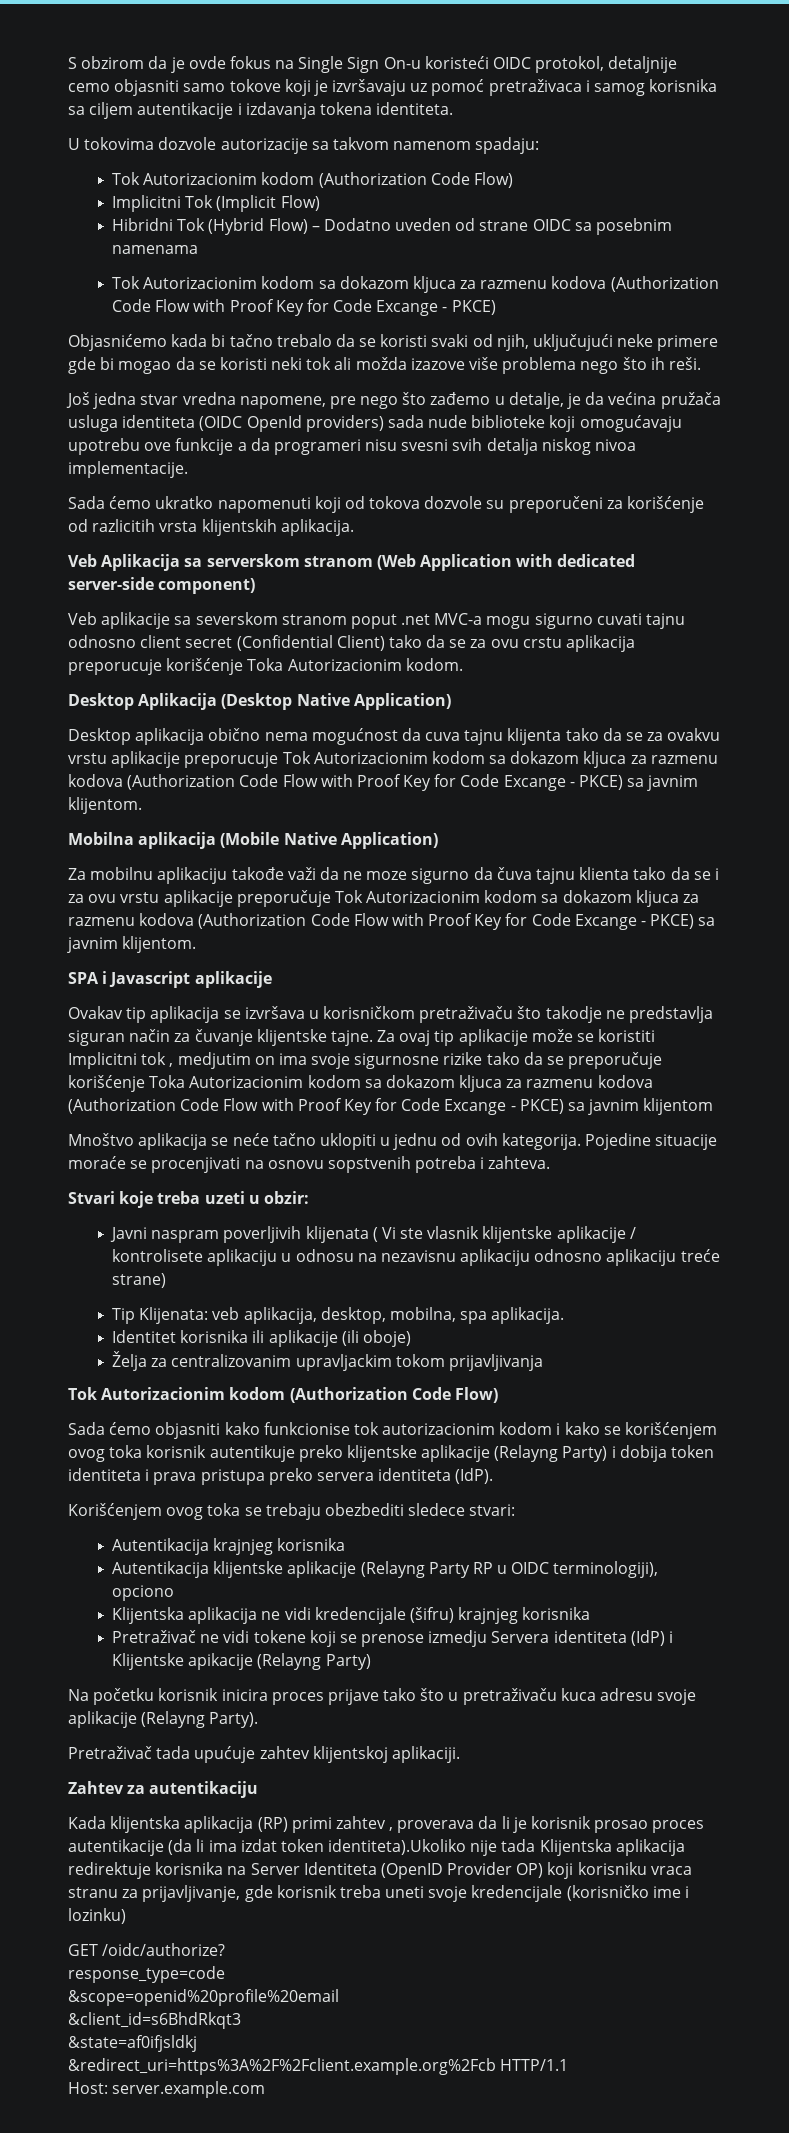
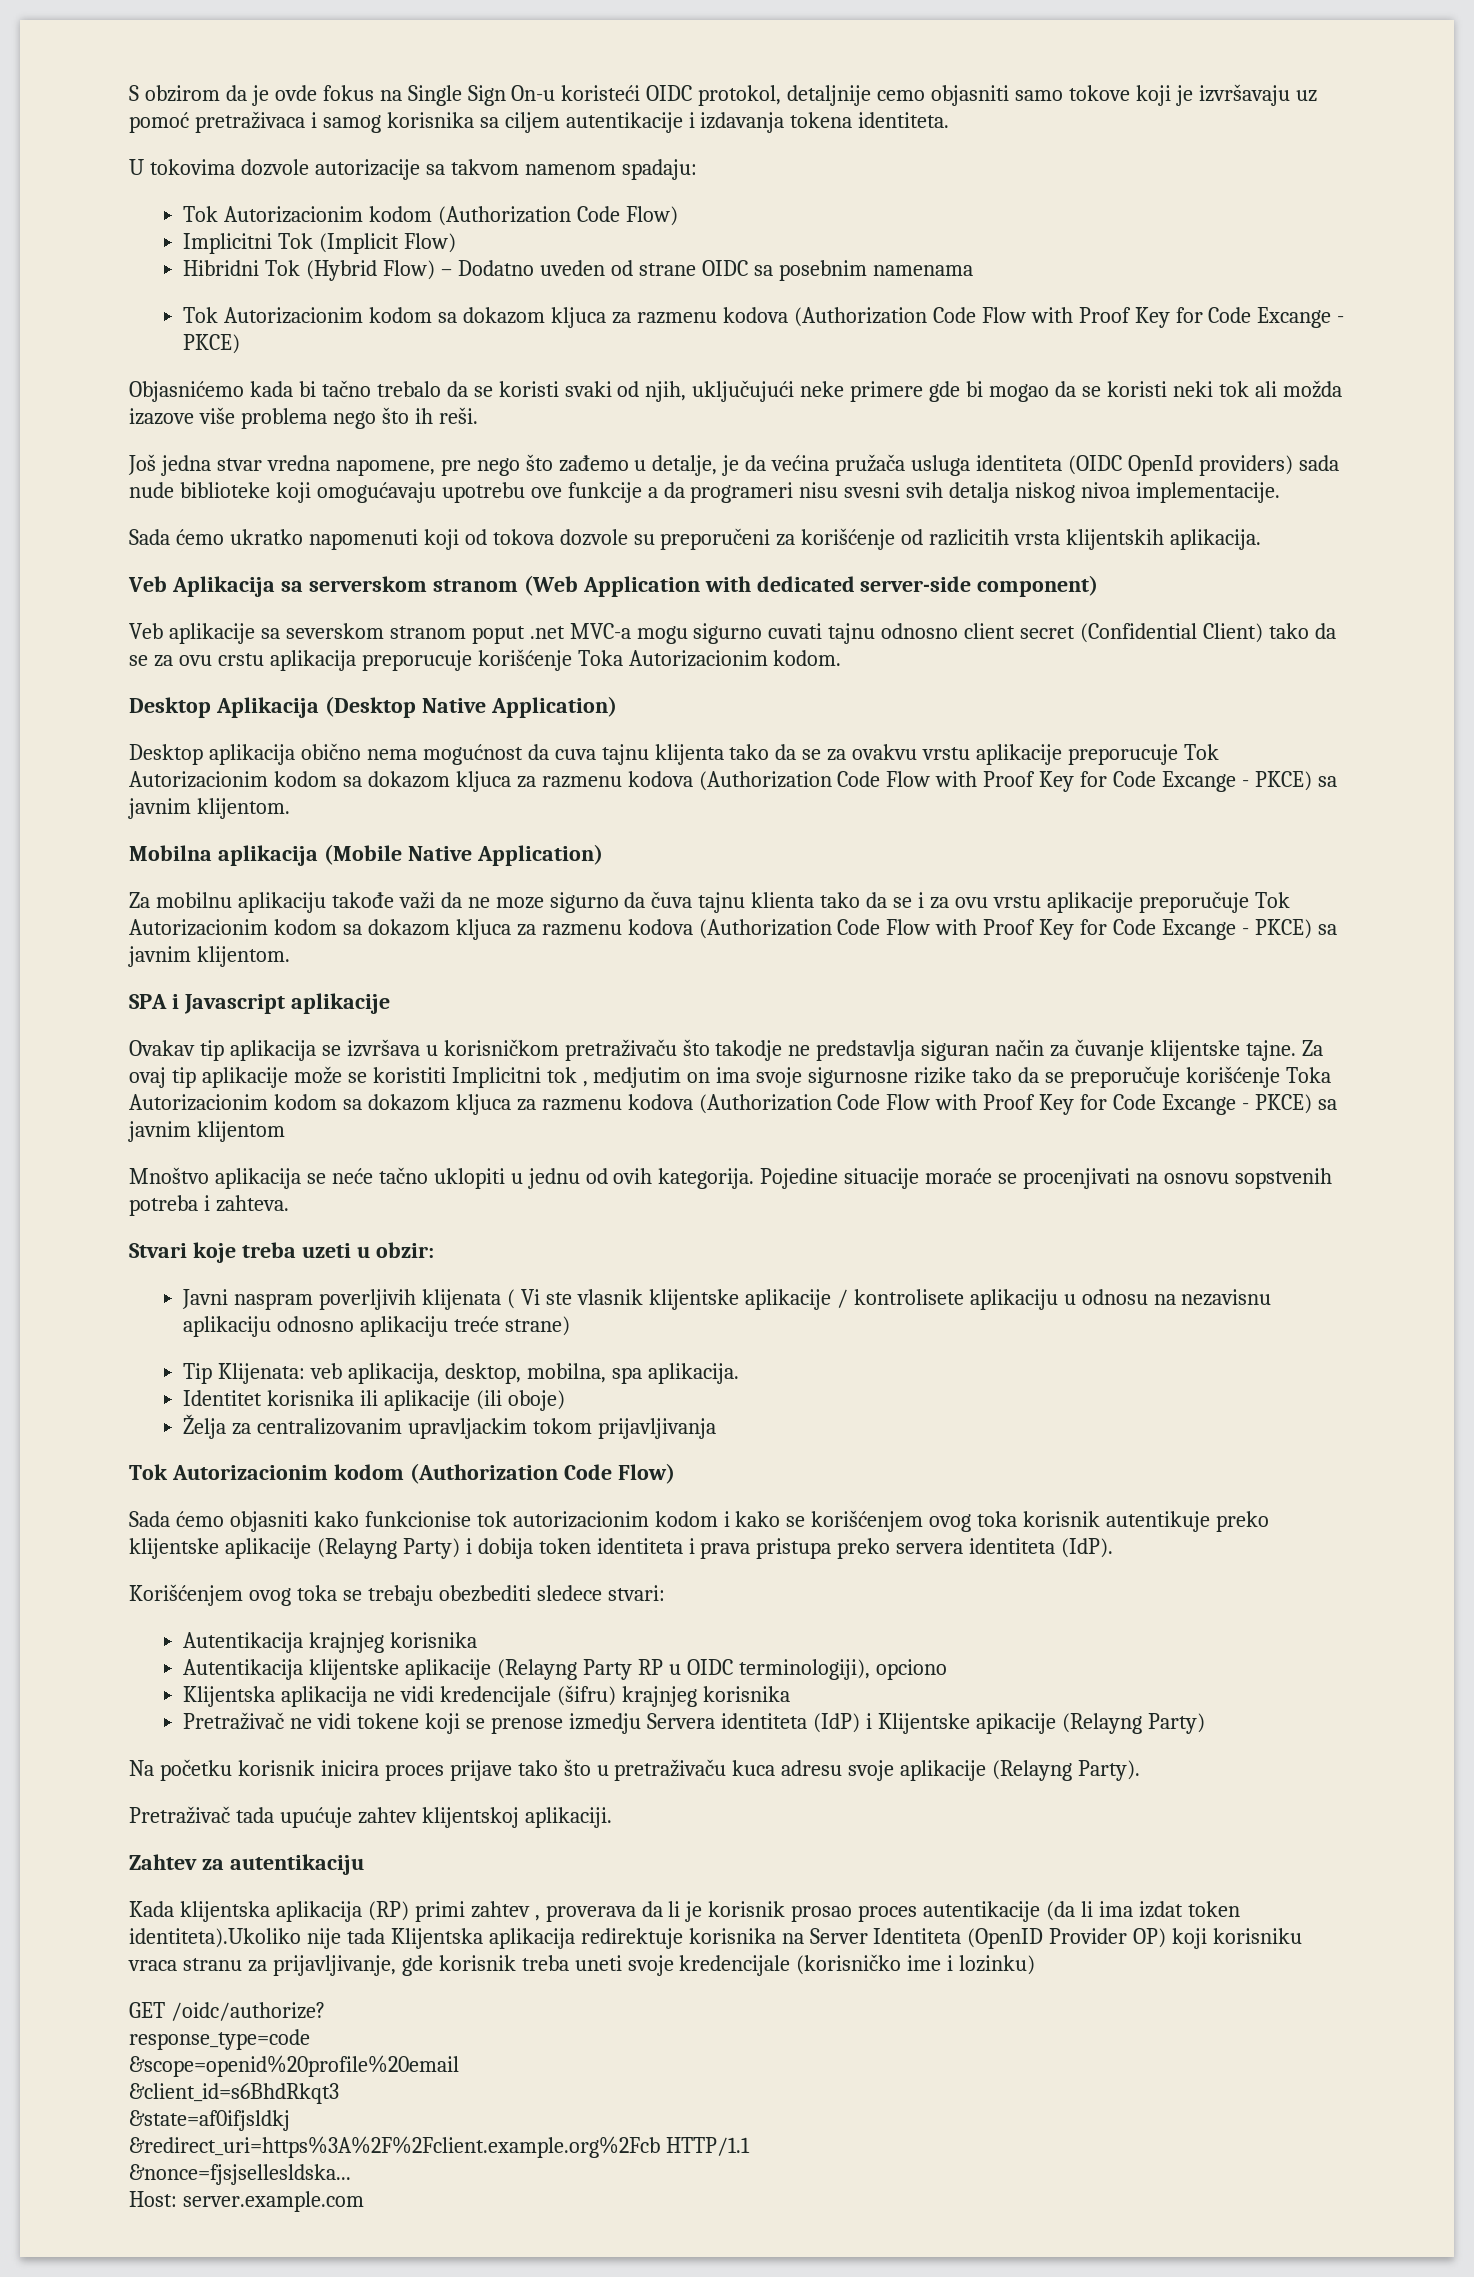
+ &nonce=fjsjsellesldska...

